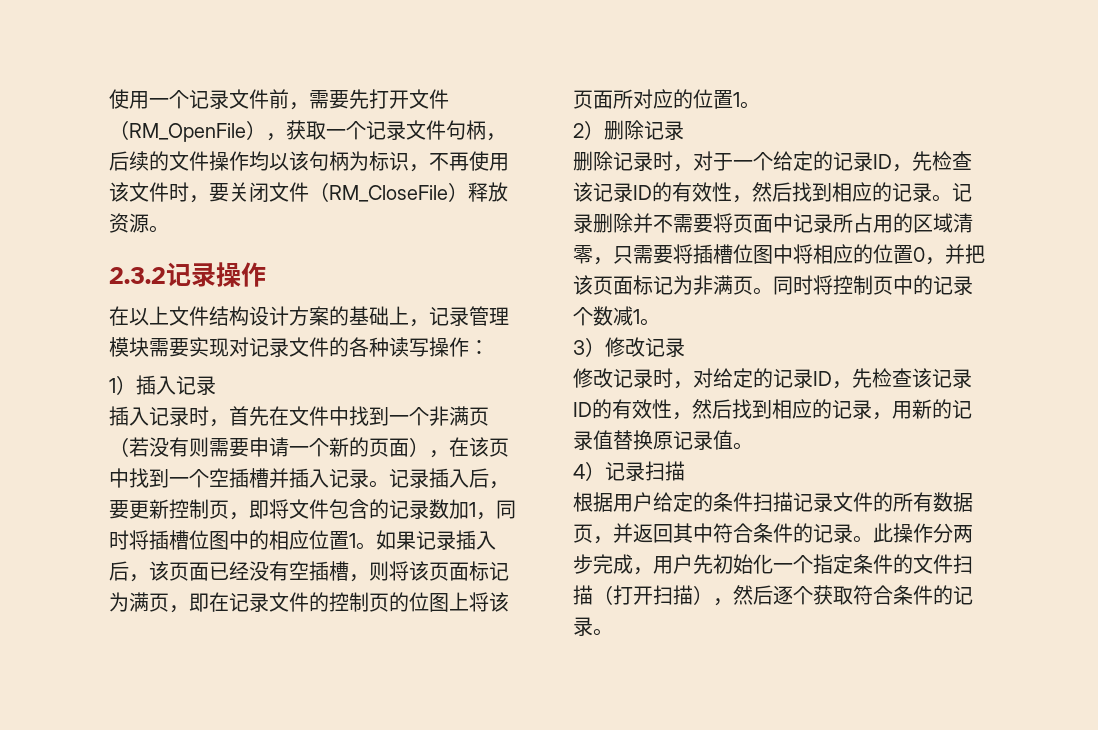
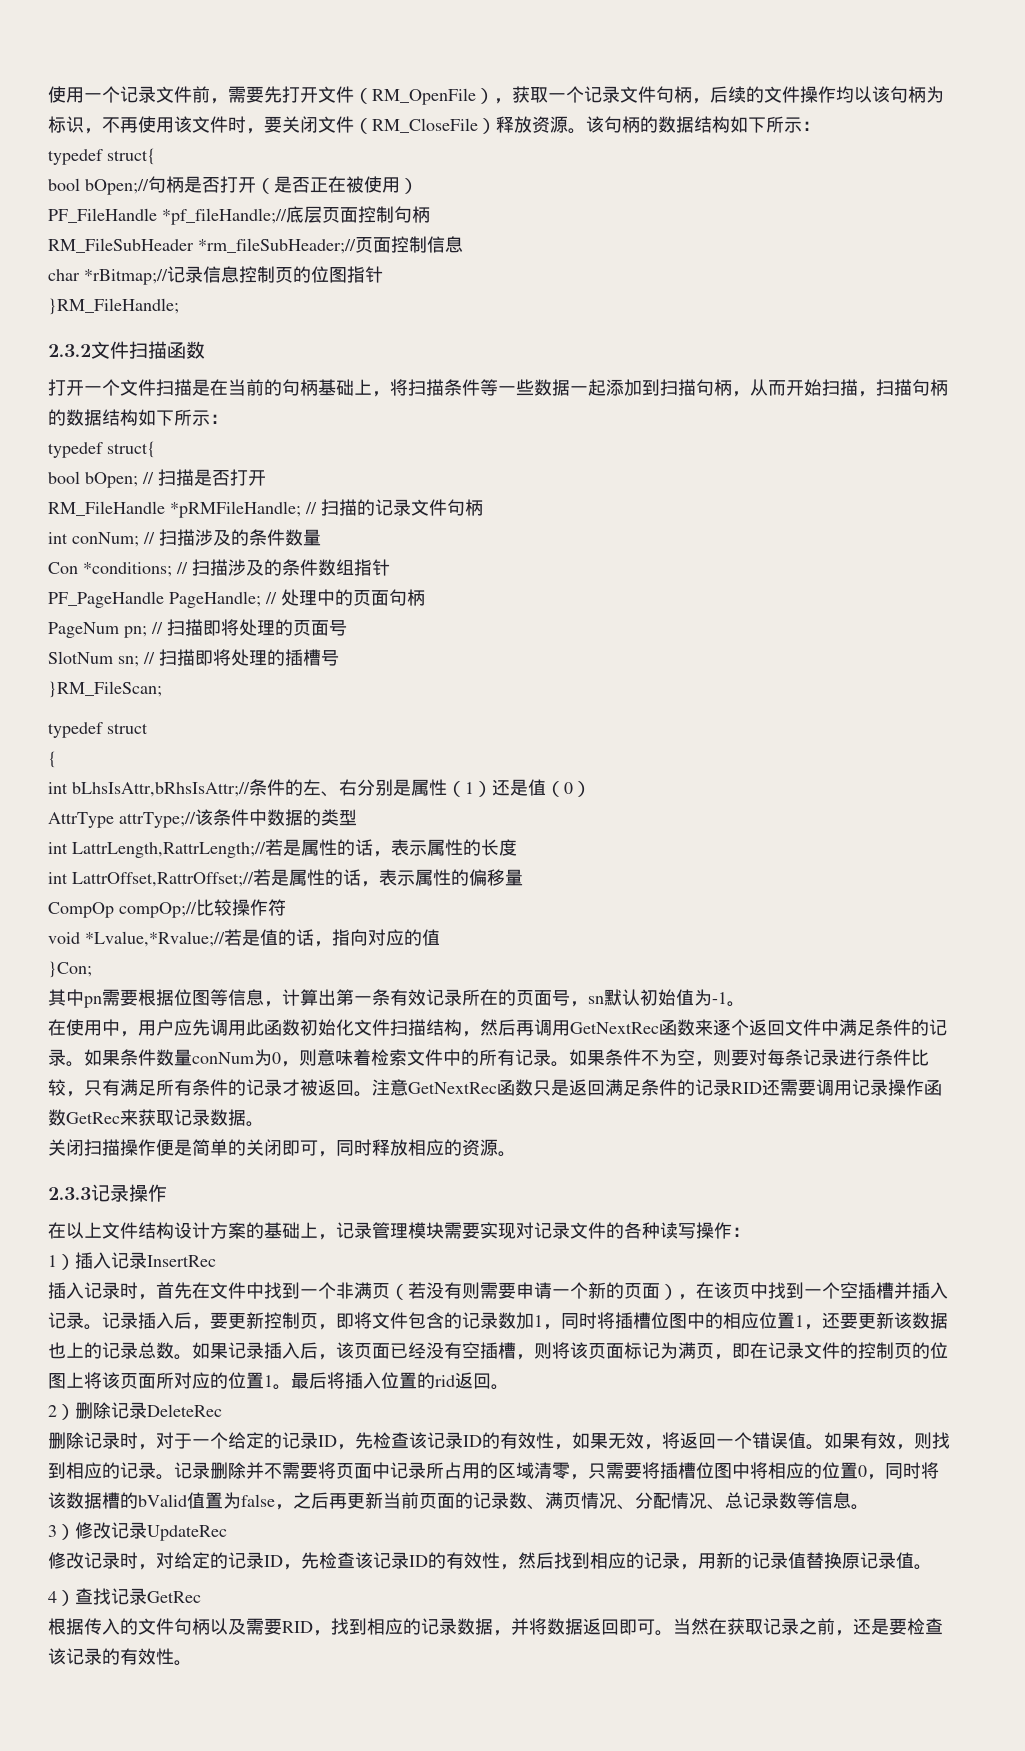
- 使用一个记录文件前，需要先打开文件（RM_OpenFile），获取一个记录文件句柄，后续的文件操作均以该句柄为标识，不再使用该文件时，要关闭文件（RM_CloseFile）释放资源。
- 2.3.2记录操作
+ 使用一个记录文件前，需要先打开文件（RM_OpenFile），获取一个记录文件句柄，后续的文件操作均以该句柄为标识，不再使用该文件时，要关闭文件（RM_CloseFile）释放资源。该句柄的数据结构如下所示：
+ typedef struct{
+ bool bOpen;//句柄是否打开（是否正在被使用）
+ PF_FileHandle *pf_fileHandle;//底层页面控制句柄
+ RM_FileSubHeader *rm_fileSubHeader;//页面控制信息
+ char *rBitmap;//记录信息控制页的位图指针
+ }RM_FileHandle;
+ 2.3.2文件扫描函数
+ 打开一个文件扫描是在当前的句柄基础上，将扫描条件等一些数据一起添加到扫描句柄，从而开始扫描，扫描句柄的数据结构如下所示：
+ typedef struct{
+ bool bOpen; // 扫描是否打开
+ RM_FileHandle *pRMFileHandle; // 扫描的记录文件句柄
+ int conNum; // 扫描涉及的条件数量
+ Con *conditions; // 扫描涉及的条件数组指针
+ PF_PageHandle PageHandle; // 处理中的页面句柄
+ PageNum pn; // 扫描即将处理的页面号
+ SlotNum sn; // 扫描即将处理的插槽号
+ }RM_FileScan;
+ typedef struct
+ {
+ int bLhsIsAttr,bRhsIsAttr;//条件的左、右分别是属性（1）还是值（0）
+ AttrType attrType;//该条件中数据的类型
+ int LattrLength,RattrLength;//若是属性的话，表示属性的长度
+ int LattrOffset,RattrOffset;//若是属性的话，表示属性的偏移量
+ CompOp compOp;//比较操作符
+ void *Lvalue,*Rvalue;//若是值的话，指向对应的值
+ }Con;
+ 其中pn需要根据位图等信息，计算出第一条有效记录所在的页面号，sn默认初始值为-1。
+ 在使用中，用户应先调用此函数初始化文件扫描结构，然后再调用GetNextRec函数来逐个返回文件中满足条件的记录。如果条件数量conNum为0，则意味着检索文件中的所有记录。如果条件不为空，则要对每条记录进行条件比较，只有满足所有条件的记录才被返回。注意GetNextRec函数只是返回满足条件的记录RID还需要调用记录操作函数GetRec来获取记录数据。
+ 关闭扫描操作便是简单的关闭即可，同时释放相应的资源。
+ 2.3.3记录操作
- 1）插入记录
+ 1）插入记录InsertRec
- 记录插入后，要更新控制页，即将文件包含的记录数加1，同时将插槽位图中的相应位置1。
+ 记录插入后，要更新控制页，即将文件包含的记录数加1，同时将插槽位图中的相应位置1，还要更新该数据也上的记录总数。
+ 最后将插入位置的rid返回。
- 2）删除记录
+ 2）删除记录DeleteRec
- 删除记录时，对于一个给定的记录ID，先检查该记录ID的有效性，然后找到相应的记录。
+ 删除记录时，对于一个给定的记录ID，先检查该记录ID的有效性，如果无效，将返回一个错误值。如果有效，则找到相应的记录。
- 记录删除并不需要将页面中记录所占用的区域清零，只需要将插槽位图中将相应的位置0，并把该页面标记为非满页。同时将控制页中的记录个数减1。
+ 记录删除并不需要将页面中记录所占用的区域清零，只需要将插槽位图中将相应的位置0，同时将该数据槽的bValid值置为false，之后再更新当前页面的记录数、满页情况、分配情况、总记录数等信息。
- 3）修改记录
+ 3）修改记录UpdateRec
- 4）记录扫描
- 根据用户给定的条件扫描记录文件的所有数据页，并返回其中符合条件的记录。此操作分两步完成，用户先初始化一个指定条件的文件扫描（打开扫描），然后逐个获取符合条件的记录。
+ 4）查找记录GetRec
+ 根据传入的文件句柄以及需要RID，找到相应的记录数据，并将数据返回即可。当然在获取记录之前，还是要检查该记录的有效性。

